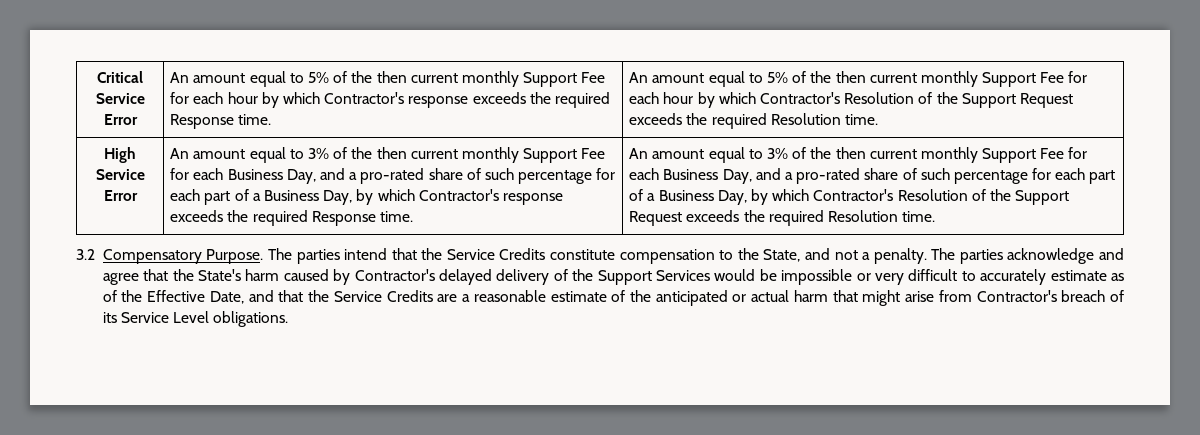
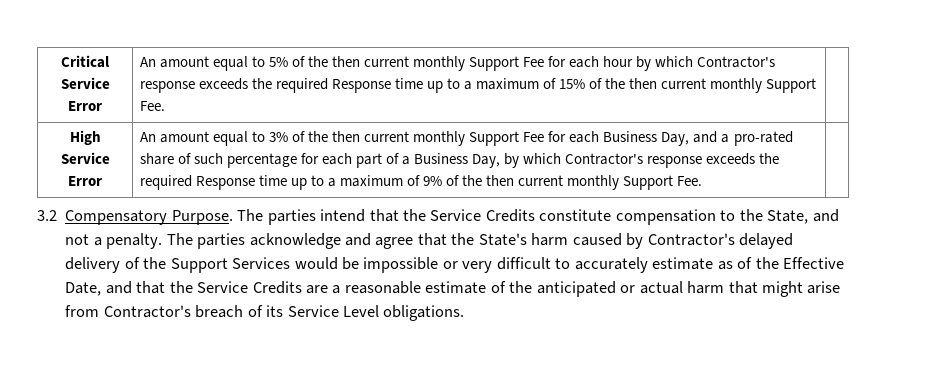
- An amount equal to 5% of the then current monthly Support Fee for each hour by which Contractor's response exceeds the required Response time. | An amount equal to 5% of the then current monthly Support Fee for each hour by which Contractor's Resolution of the Support Request exceeds the required Resolution time.
+ An amount equal to 5% of the then current monthly Support Fee for each hour by which Contractor's response exceeds the required Response time up to a maximum of 15% of the then current monthly Support Fee.
- An amount equal to 3% of the then current monthly Support Fee for each Business Day, and a pro-rated share of such percentage for each part of a Business Day, by which Contractor's response exceeds the required Response time. | An amount equal to 3% of the then current monthly Support Fee for each Business Day, and a pro-rated share of such percentage for each part of a Business Day, by which Contractor's Resolution of the Support Request exceeds the required Resolution time.
+ An amount equal to 3% of the then current monthly Support Fee for each Business Day, and a pro-rated share of such percentage for each part of a Business Day, by which Contractor's response exceeds the required Response time up to a maximum of 9% of the then current monthly Support Fee.

